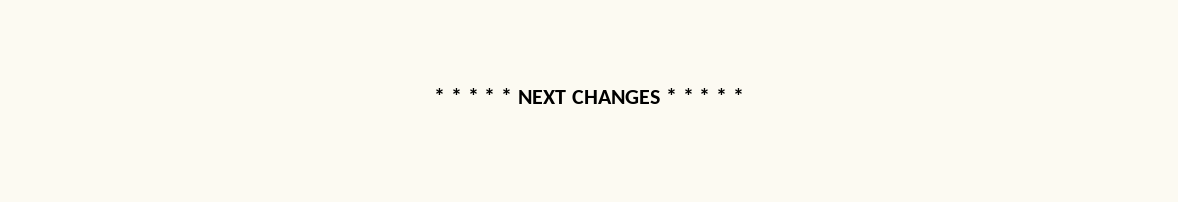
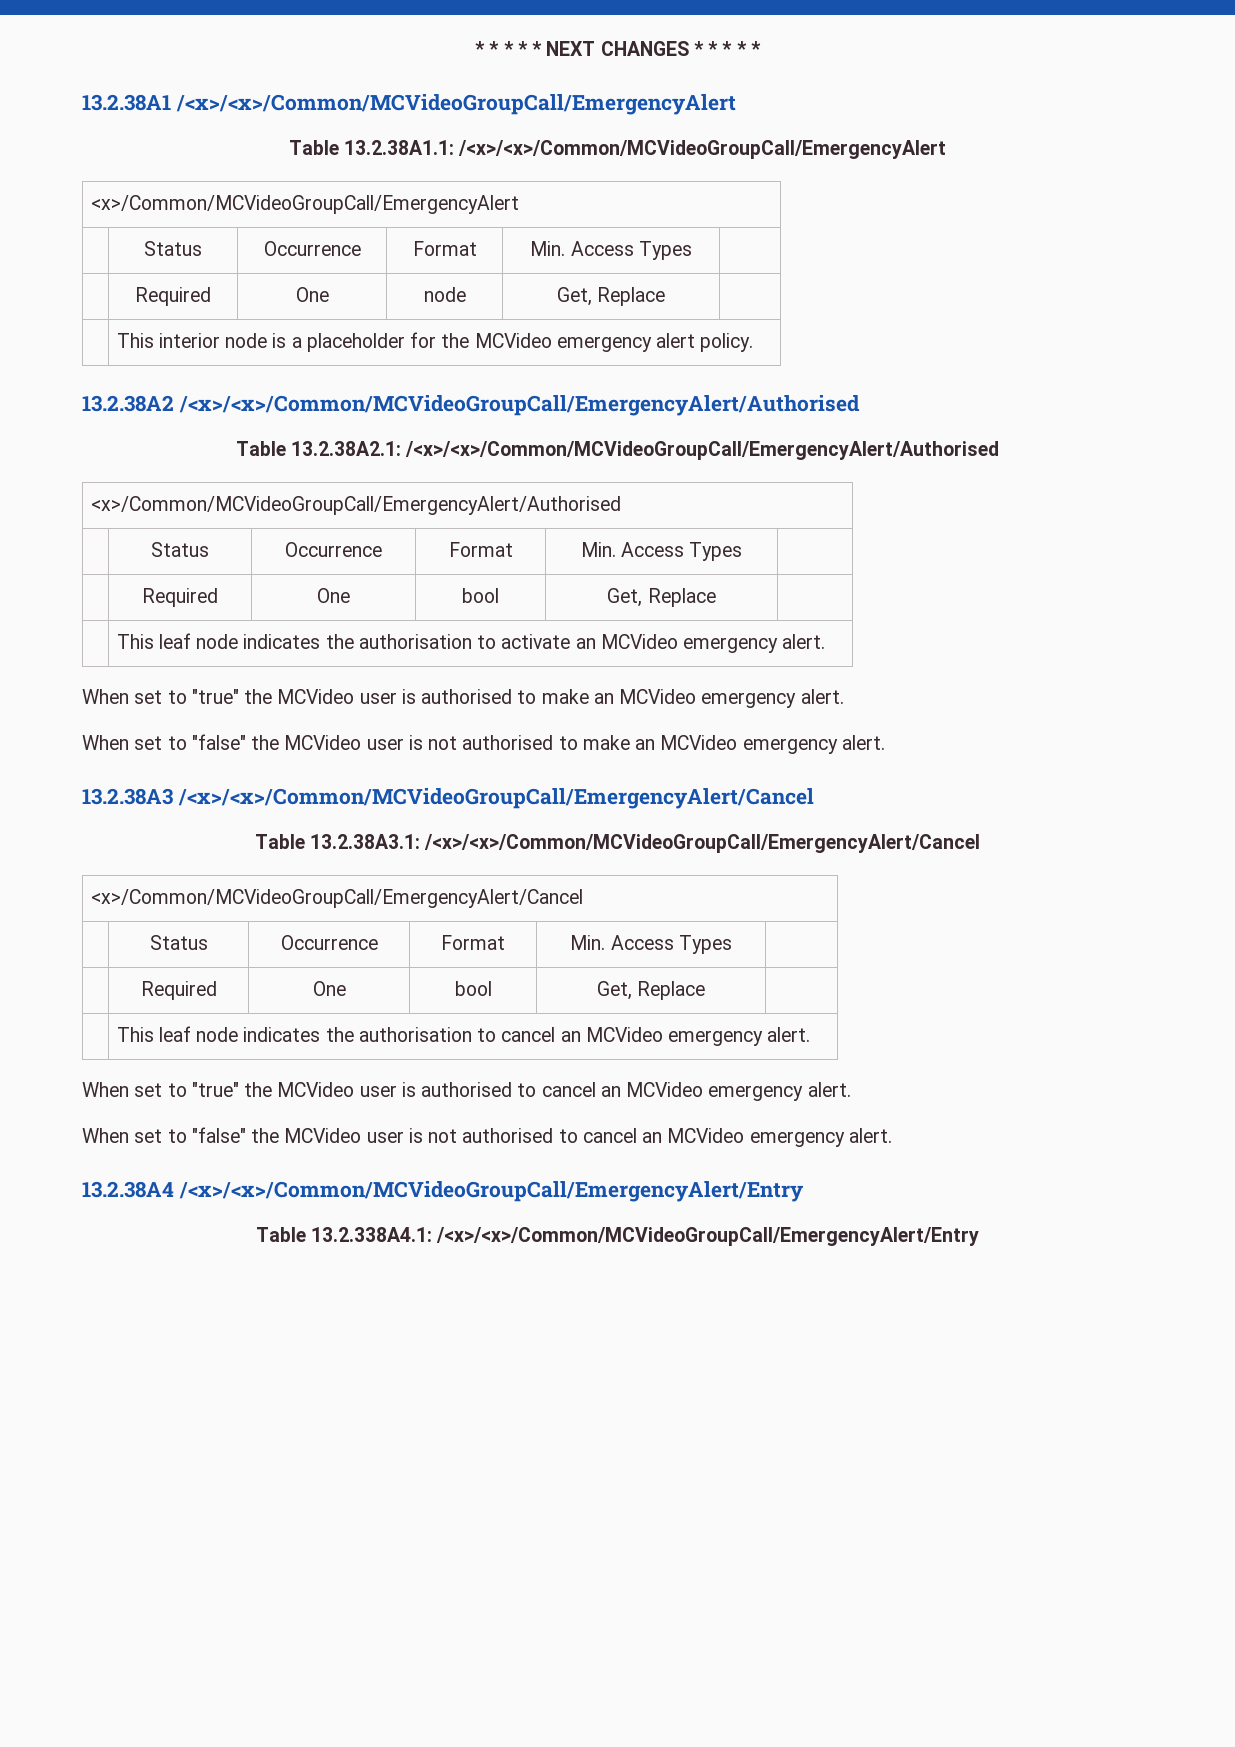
+ 13.2.38A1 /<x>/<x>/Common/MCVideoGroupCall/EmergencyAlert
+ Table 13.2.38A1.1: /<x>/<x>/Common/MCVideoGroupCall/EmergencyAlert
+ <x>/Common/MCVideoGroupCall/EmergencyAlert
+ | Status | Occurrence | Format | Min. Access Types |
+ | Required | One | node | Get, Replace |
+ | This interior node is a placeholder for the MCVideo emergency alert policy.
+ 13.2.38A2 /<x>/<x>/Common/MCVideoGroupCall/EmergencyAlert/Authorised
+ Table 13.2.38A2.1: /<x>/<x>/Common/MCVideoGroupCall/EmergencyAlert/Authorised
+ <x>/Common/MCVideoGroupCall/EmergencyAlert/Authorised
+ | Status | Occurrence | Format | Min. Access Types |
+ | Required | One | bool | Get, Replace |
+ | This leaf node indicates the authorisation to activate an MCVideo emergency alert.
+ When set to "true" the MCVideo user is authorised to make an MCVideo emergency alert.
+ When set to "false" the MCVideo user is not authorised to make an MCVideo emergency alert.
+ 13.2.38A3 /<x>/<x>/Common/MCVideoGroupCall/EmergencyAlert/Cancel
+ Table 13.2.38A3.1: /<x>/<x>/Common/MCVideoGroupCall/EmergencyAlert/Cancel
+ <x>/Common/MCVideoGroupCall/EmergencyAlert/Cancel
+ | Status | Occurrence | Format | Min. Access Types |
+ | Required | One | bool | Get, Replace |
+ | This leaf node indicates the authorisation to cancel an MCVideo emergency alert.
+ When set to "true" the MCVideo user is authorised to cancel an MCVideo emergency alert.
+ When set to "false" the MCVideo user is not authorised to cancel an MCVideo emergency alert.
+ 13.2.38A4 /<x>/<x>/Common/MCVideoGroupCall/EmergencyAlert/Entry
+ Table 13.2.338A4.1: /<x>/<x>/Common/MCVideoGroupCall/EmergencyAlert/Entry

